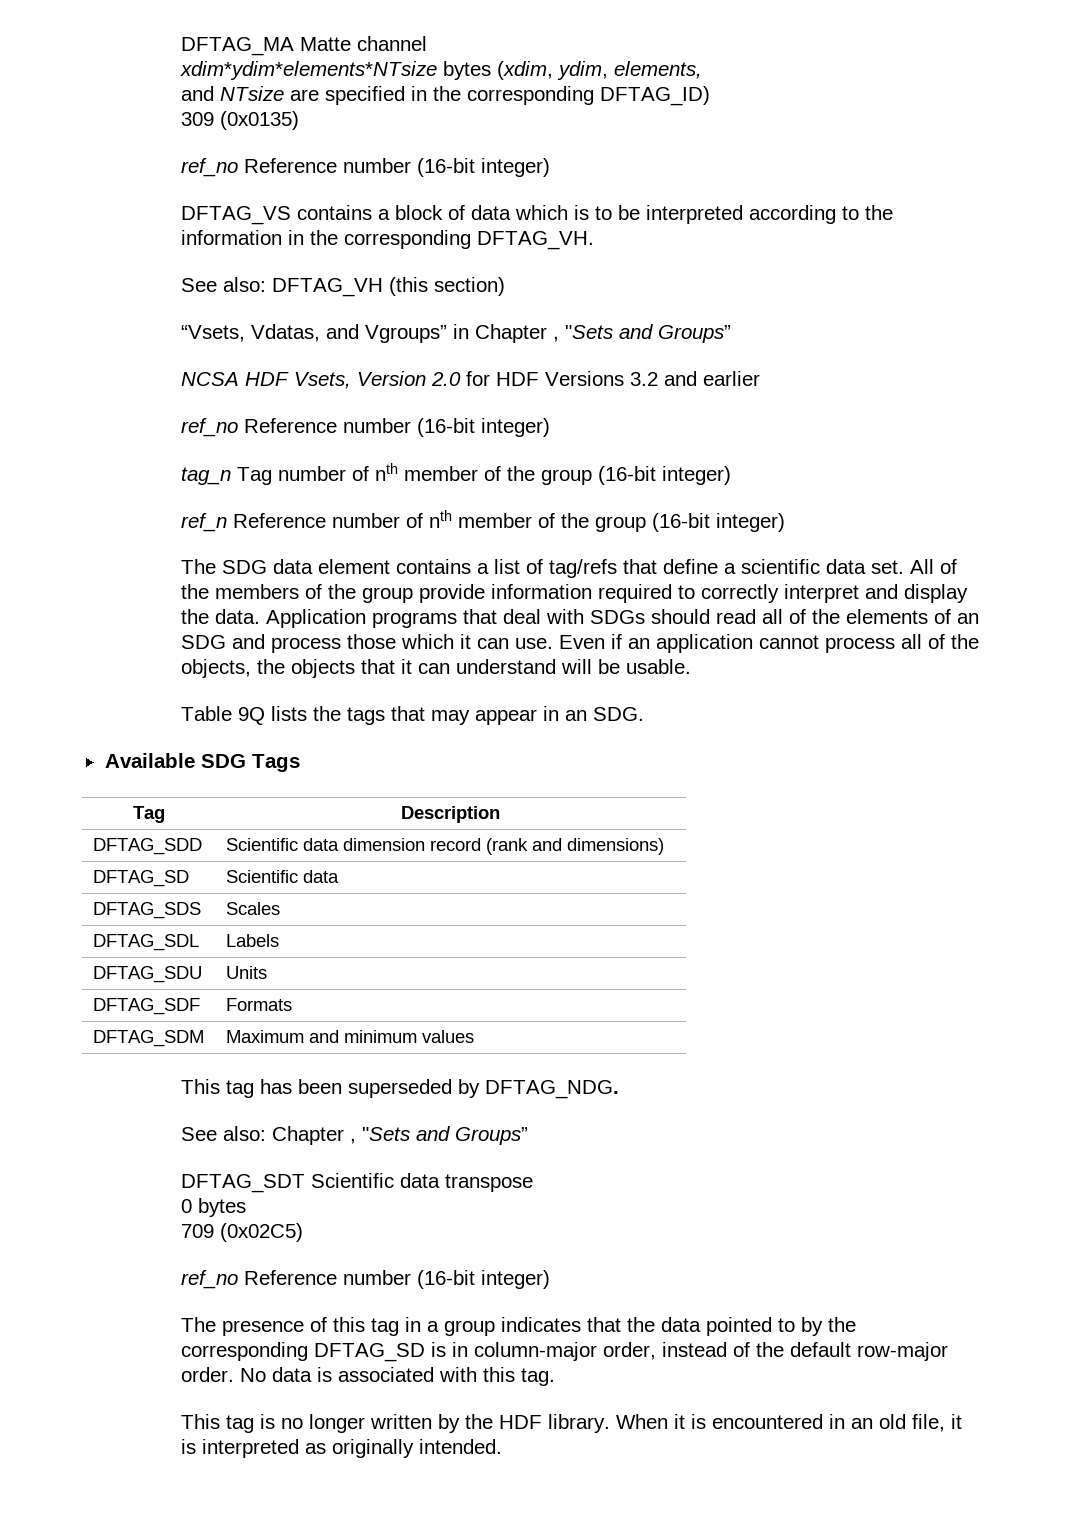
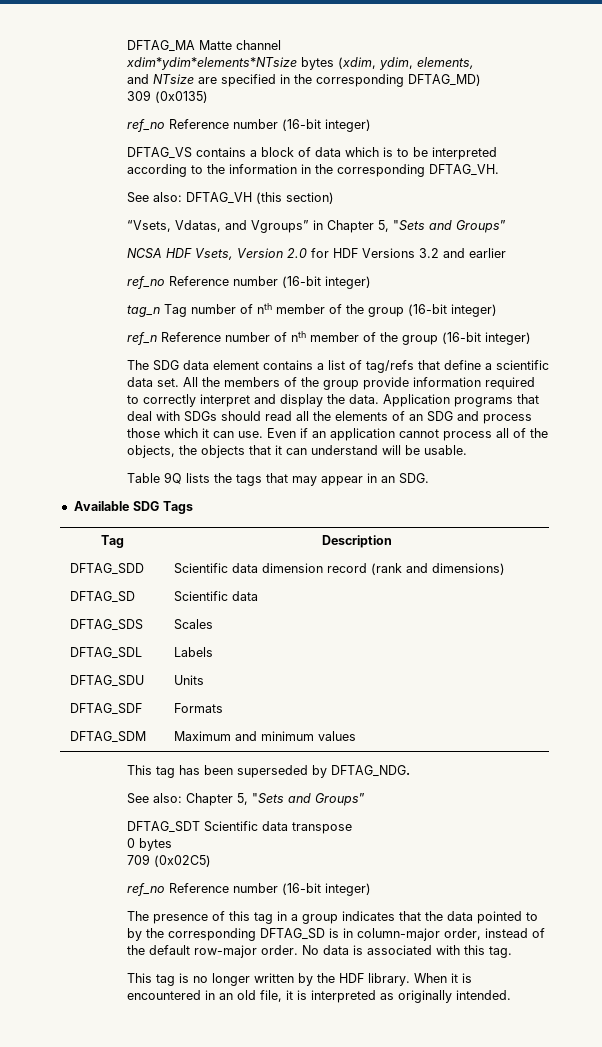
- and NTsize are specified in the corresponding DFTAG_ID)
+ and NTsize are specified in the corresponding DFTAG_MD)
- “Vsets, Vdatas, and Vgroups” in Chapter , "Sets and Groups”
+ “Vsets, Vdatas, and Vgroups” in Chapter 5, "Sets and Groups”
- All of the members of the group provide information required to correctly interpret and display the data.
+ All the members of the group provide information required to correctly interpret and display the data.
- Application programs that deal with SDGs should read all of the elements of an SDG and process those which it can use.
+ Application programs that deal with SDGs should read all the elements of an SDG and process those which it can use.
- See also: Chapter , "Sets and Groups”
+ See also: Chapter 5, "Sets and Groups”

